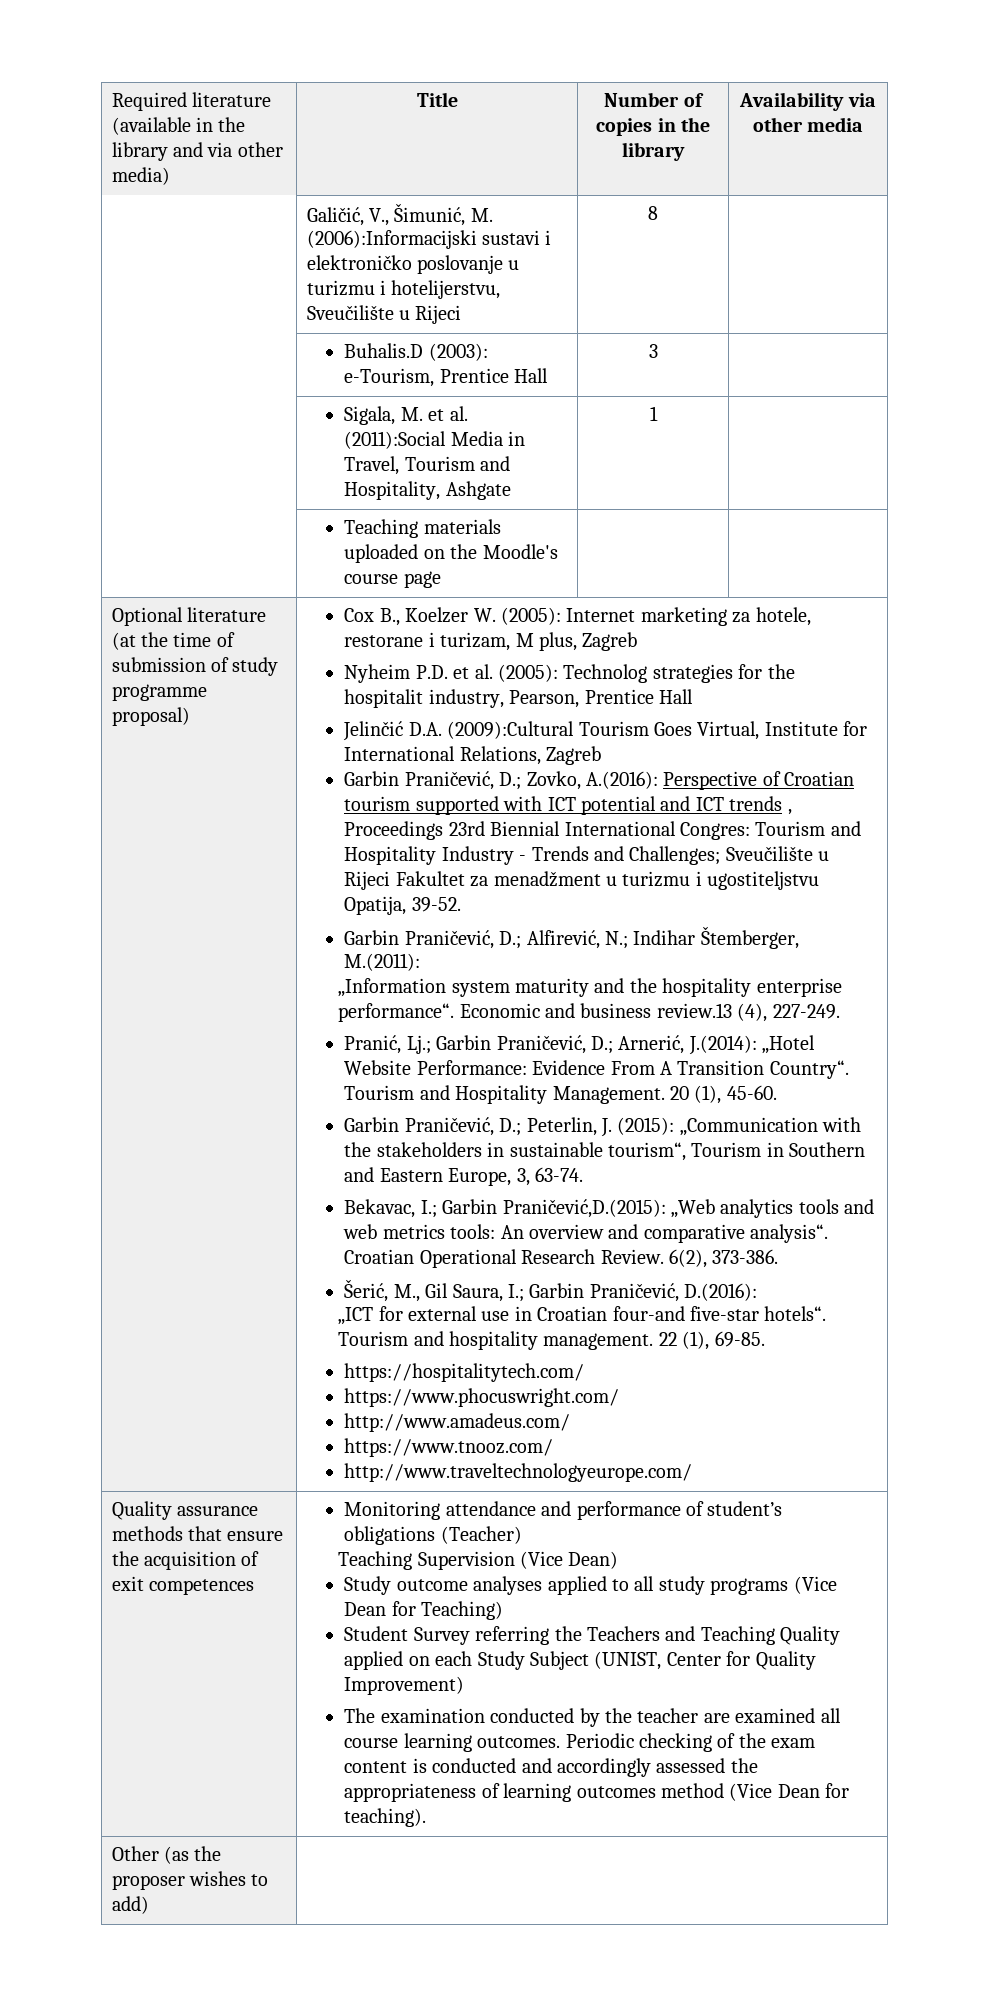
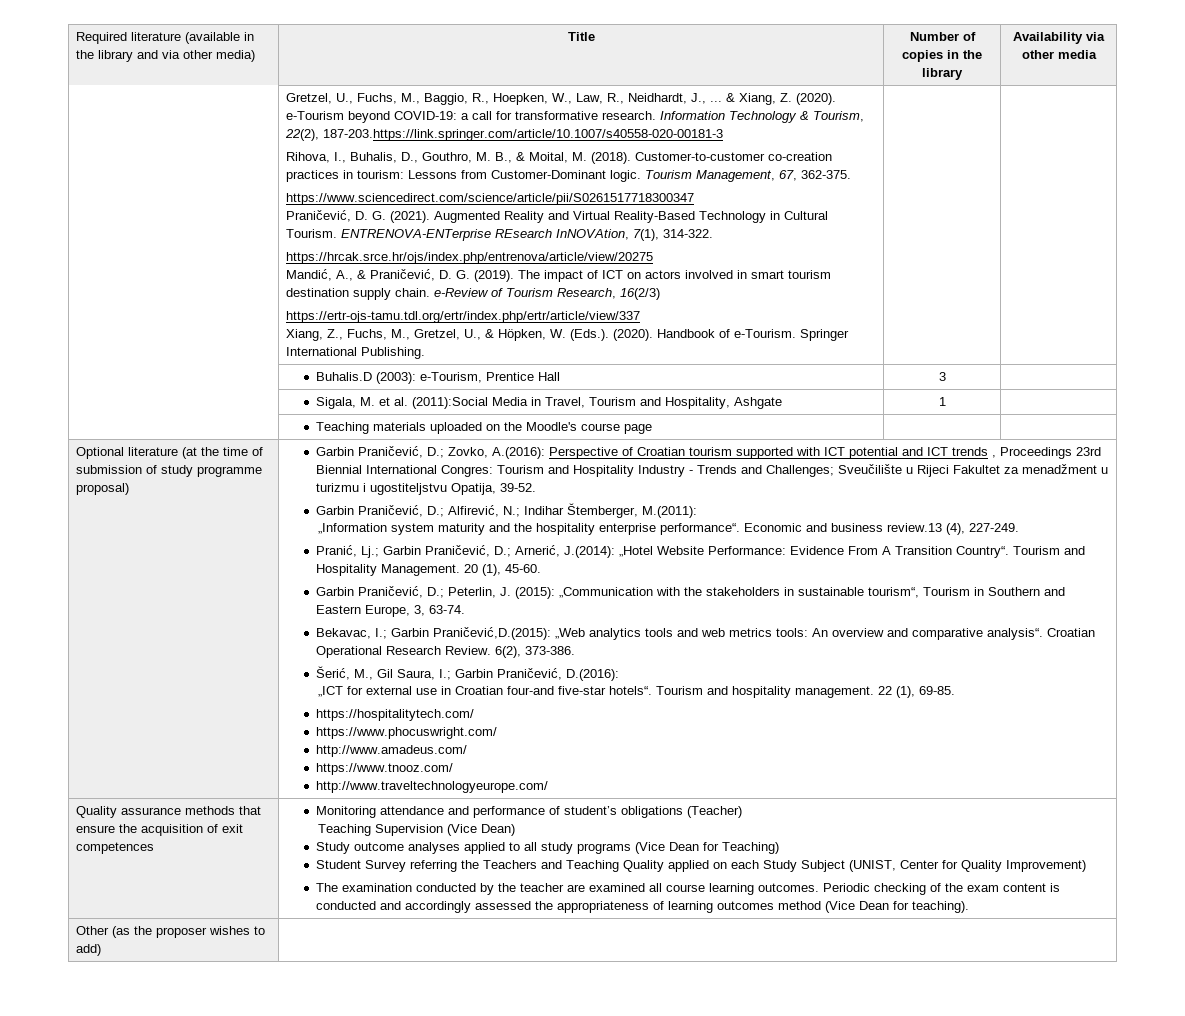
- Galičić, V., Šimunić, M. (2006):Informacijski sustavi i elektroničko poslovanje u turizmu i hotelijerstvu, Sveučilište u Rijeci | 8
+ Gretzel, U., Fuchs, M., Baggio, R., Hoepken, W., Law, R., Neidhardt, J., ... & Xiang, Z. (2020). e-Tourism beyond COVID-19: a call for transformative research. Information Technology & Tourism, 22(2), 187-203.https://link.springer.com/article/10.1007/s40558-020-00181-3
+ Rihova, I., Buhalis, D., Gouthro, M. B., & Moital, M. (2018). Customer-to-customer co-creation practices in tourism: Lessons from Customer-Dominant logic. Tourism Management, 67, 362-375.
+ https://www.sciencedirect.com/science/article/pii/S0261517718300347
+ Praničević, D. G. (2021). Augmented Reality and Virtual Reality-Based Technology in Cultural Tourism. ENTRENOVA-ENTerprise REsearch InNOVAtion, 7(1), 314-322.
+ https://hrcak.srce.hr/ojs/index.php/entrenova/article/view/20275
+ Mandić, A., & Praničević, D. G. (2019). The impact of ICT on actors involved in smart tourism destination supply chain. e-Review of Tourism Research, 16(2/3)
+ https://ertr-ojs-tamu.tdl.org/ertr/index.php/ertr/article/view/337
+ Xiang, Z., Fuchs, M., Gretzel, U., & Höpken, W. (Eds.). (2020). Handbook of e-Tourism. Springer International Publishing.
- Cox B., Koelzer W. (2005): Internet marketing za hotele, restorane i turizam, M plus, Zagreb
- Nyheim P.D. et al. (2005): Technolog strategies for the hospitalit industry, Pearson, Prentice Hall
- Jelinčić D.A. (2009):Cultural Tourism Goes Virtual, Institute for International Relations, Zagreb

